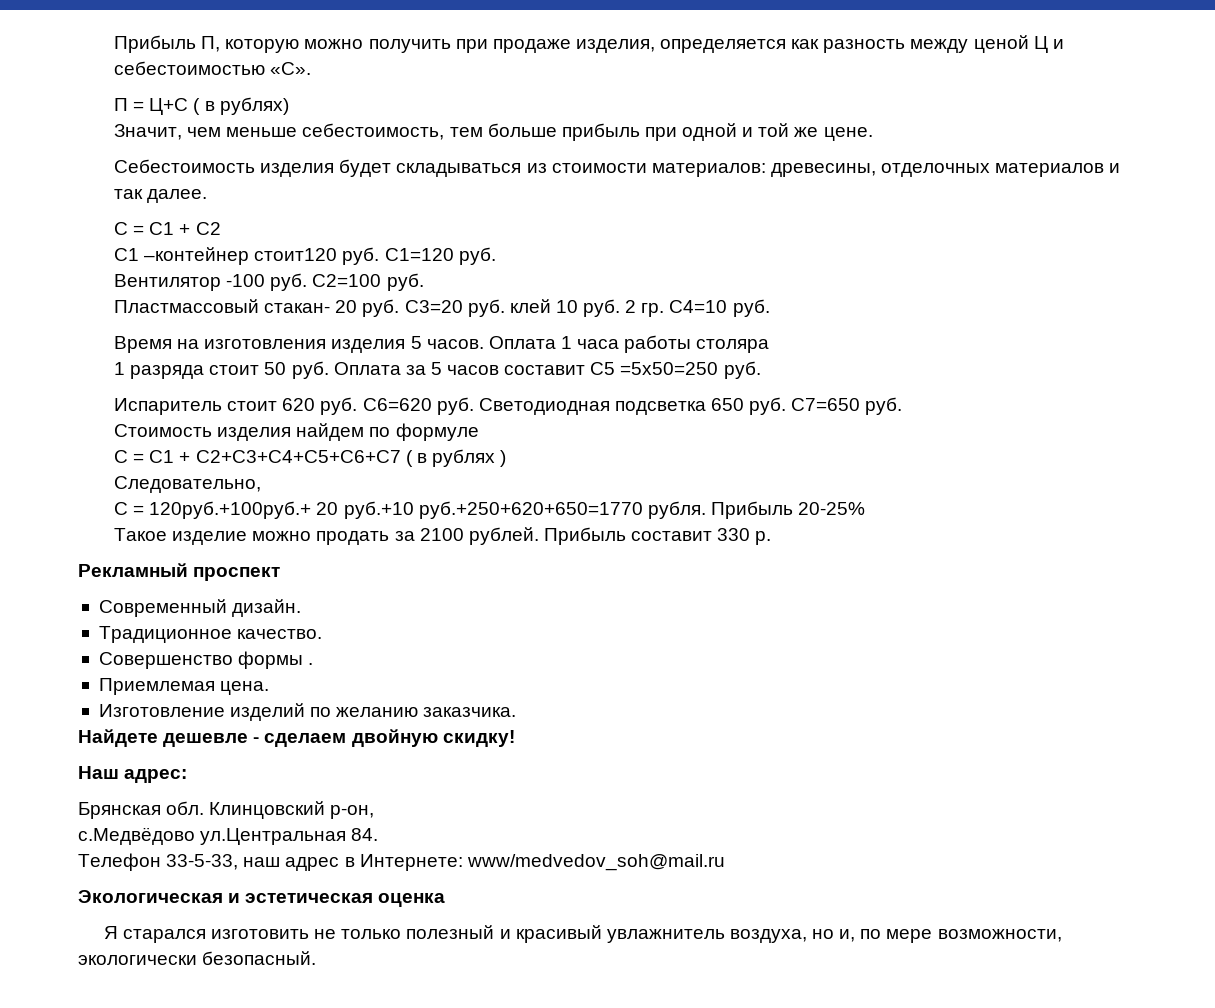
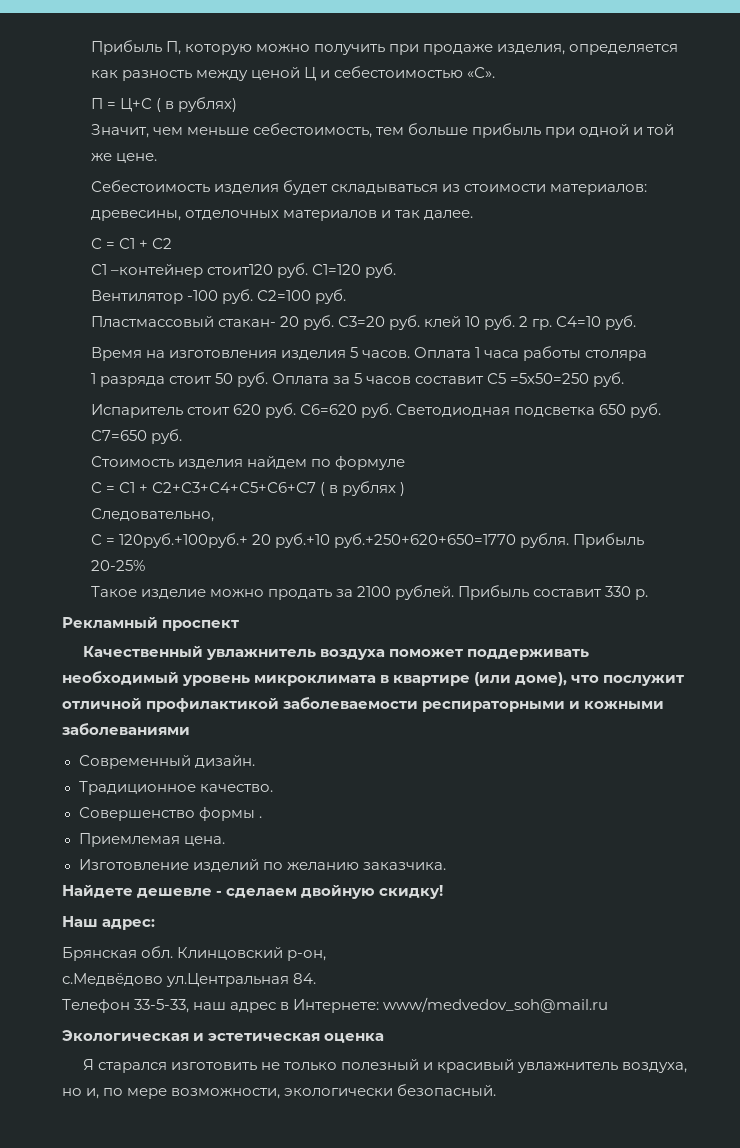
+ Качественный увлажнитель воздуха поможет поддерживать необходимый уровень микроклимата в квартире (или доме), что послужит отличной профилактикой заболеваемости респираторными и кожными заболеваниями

